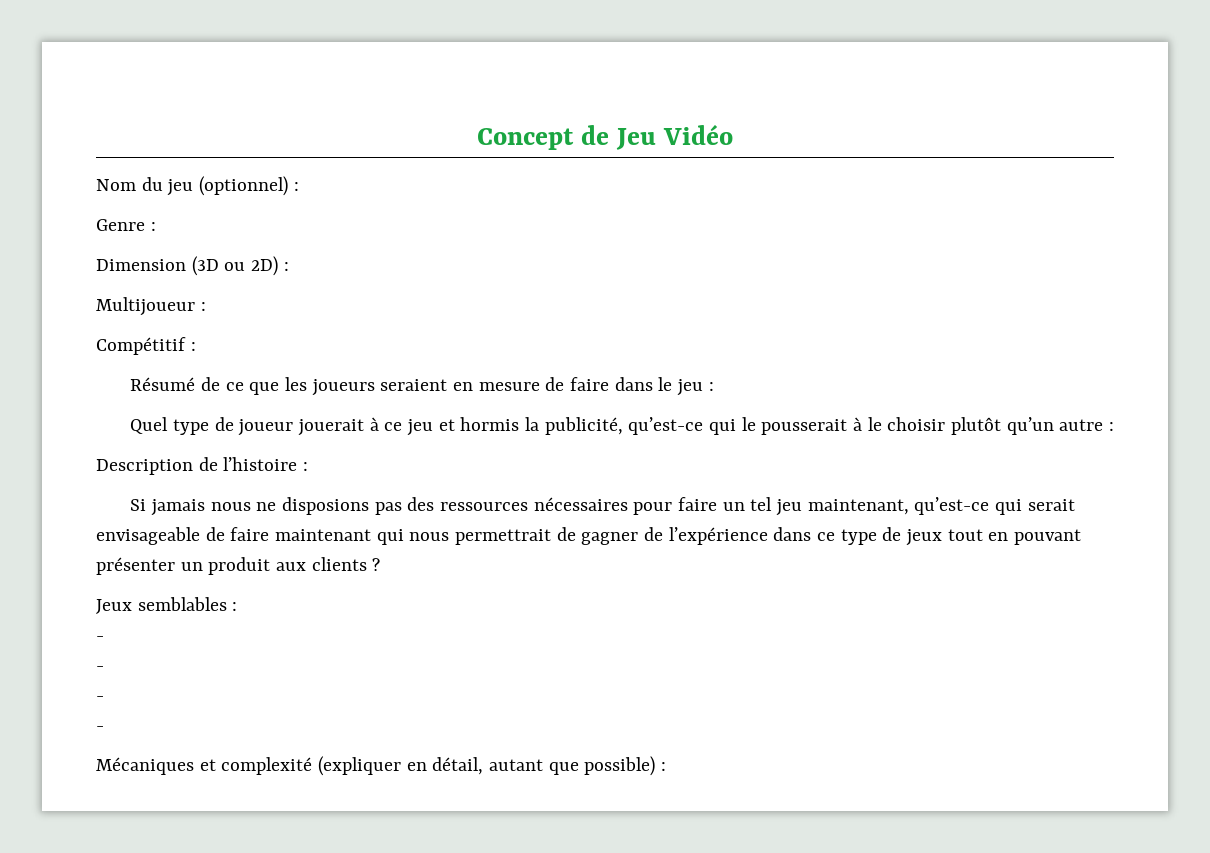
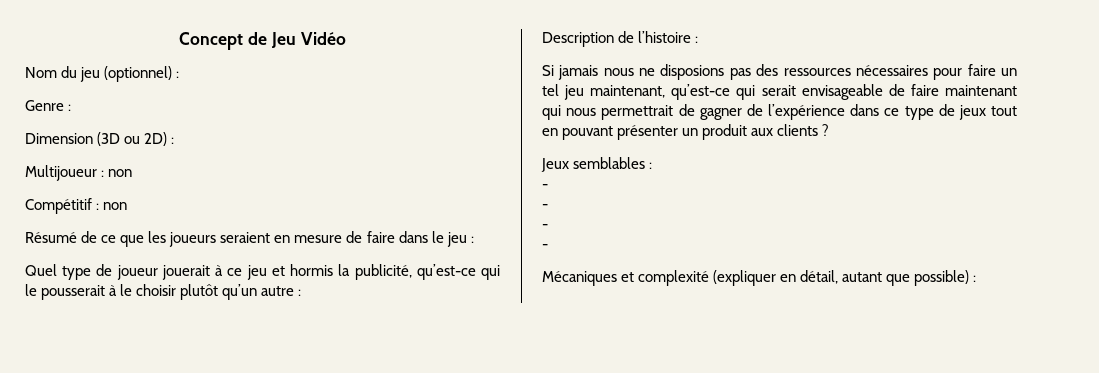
- Multijoueur :
+ Multijoueur : non
- Compétitif :
+ Compétitif : non

